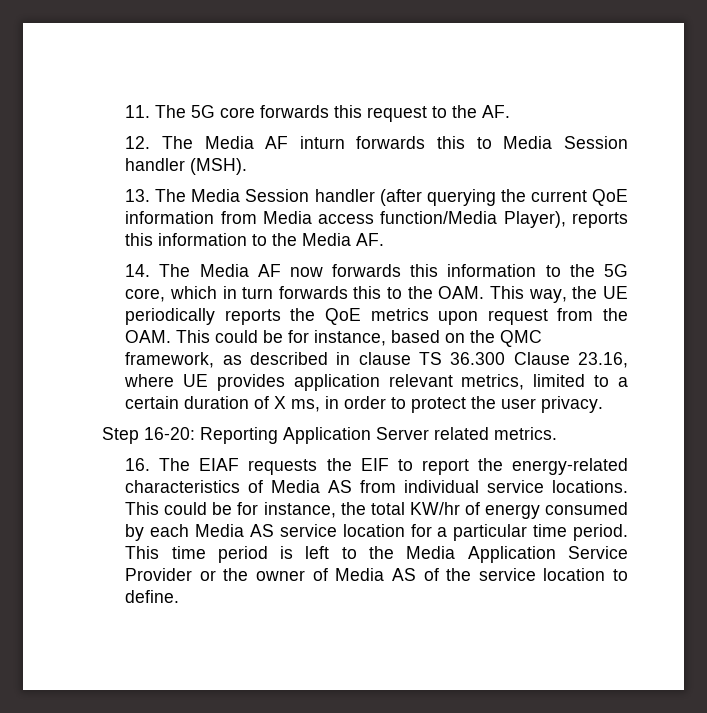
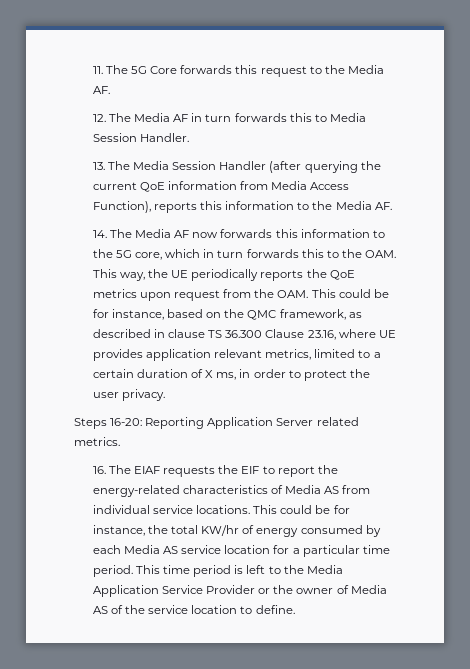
- 11. The 5G core forwards this request to the AF.
+ 11. The 5G Core forwards this request to the Media AF.
- 12. The Media AF inturn forwards this to Media Session handler (MSH).
+ 12. The Media AF in turn forwards this to Media Session Handler.
- 13. The Media Session handler (after querying the current QoE information from Media access function/Media Player), reports this information to the Media AF.
+ 13. The Media Session Handler (after querying the current QoE information from Media Access Function), reports this information to the Media AF.
- Step 16-20: Reporting Application Server related metrics.
+ Steps 16-20: Reporting Application Server related metrics.

